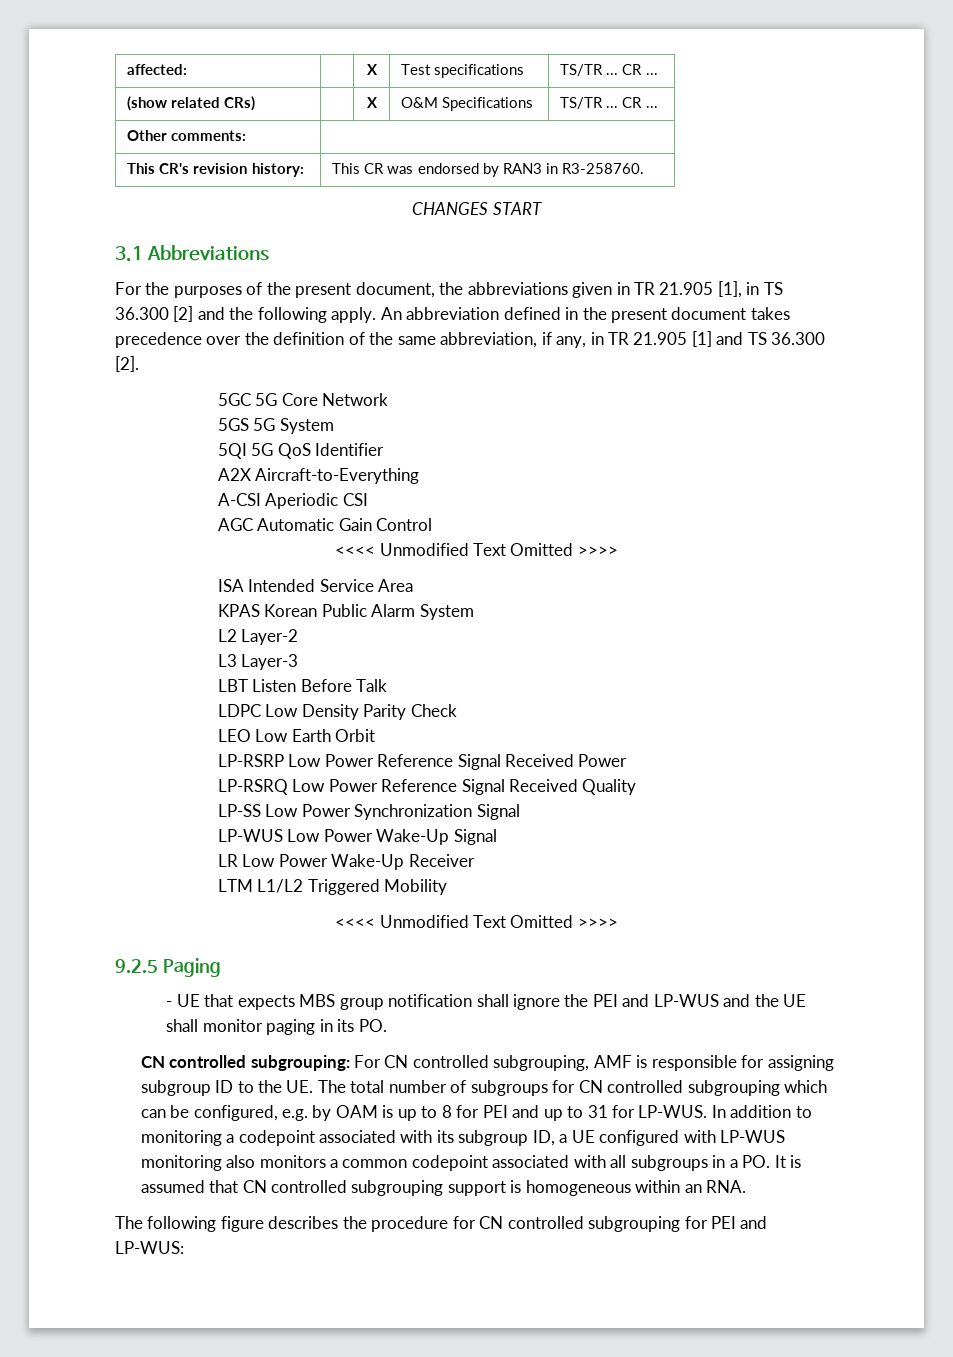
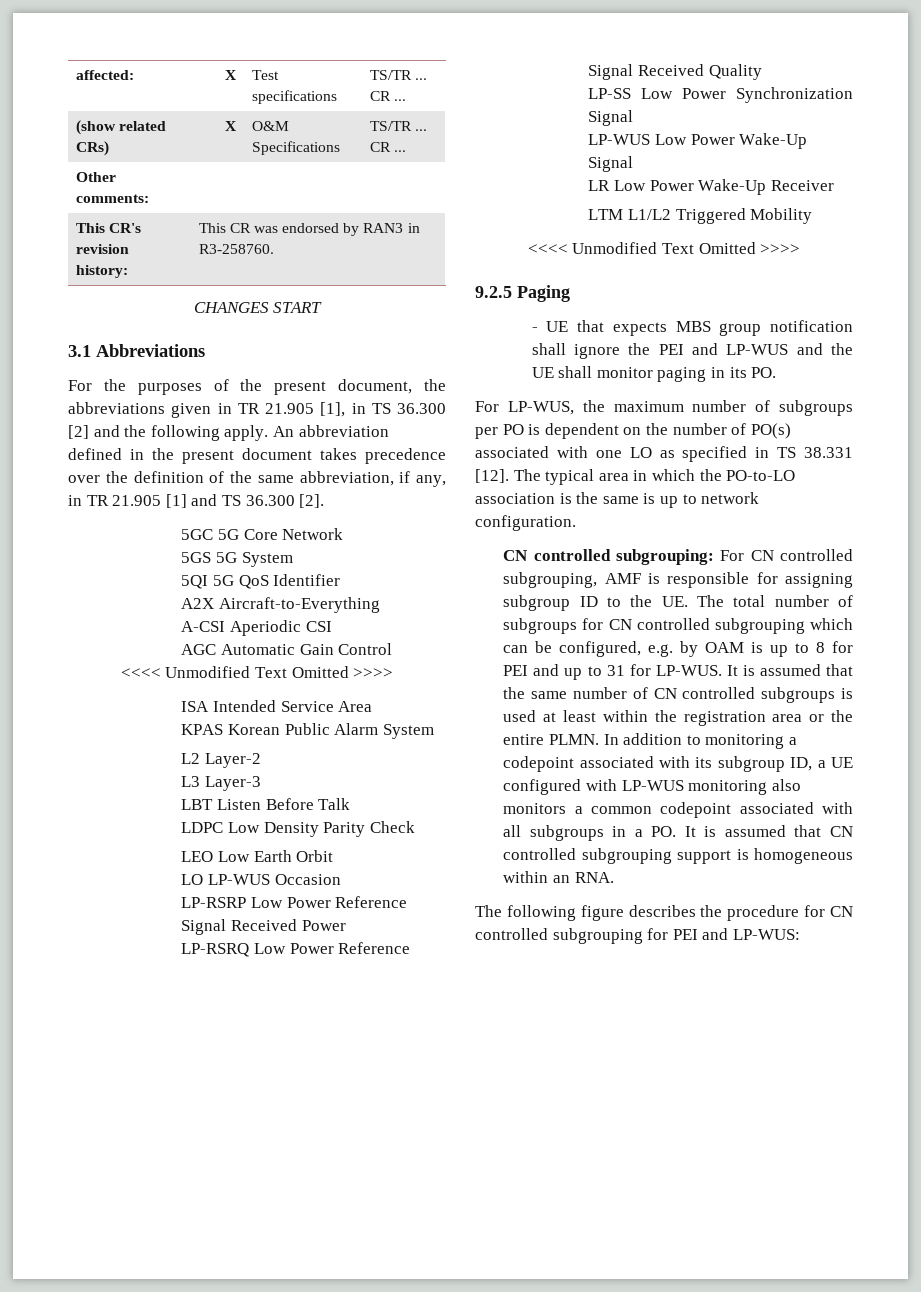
+ LO LP-WUS Occasion
+ For LP-WUS, the maximum number of subgroups per PO is dependent on the number of PO(s) associated with one LO as specified in TS 38.331 [12]. The typical area in which the PO-to-LO association is the same is up to network configuration.
+ It is assumed that the same number of CN controlled subgroups is used at least within the registration area or the entire PLMN.

